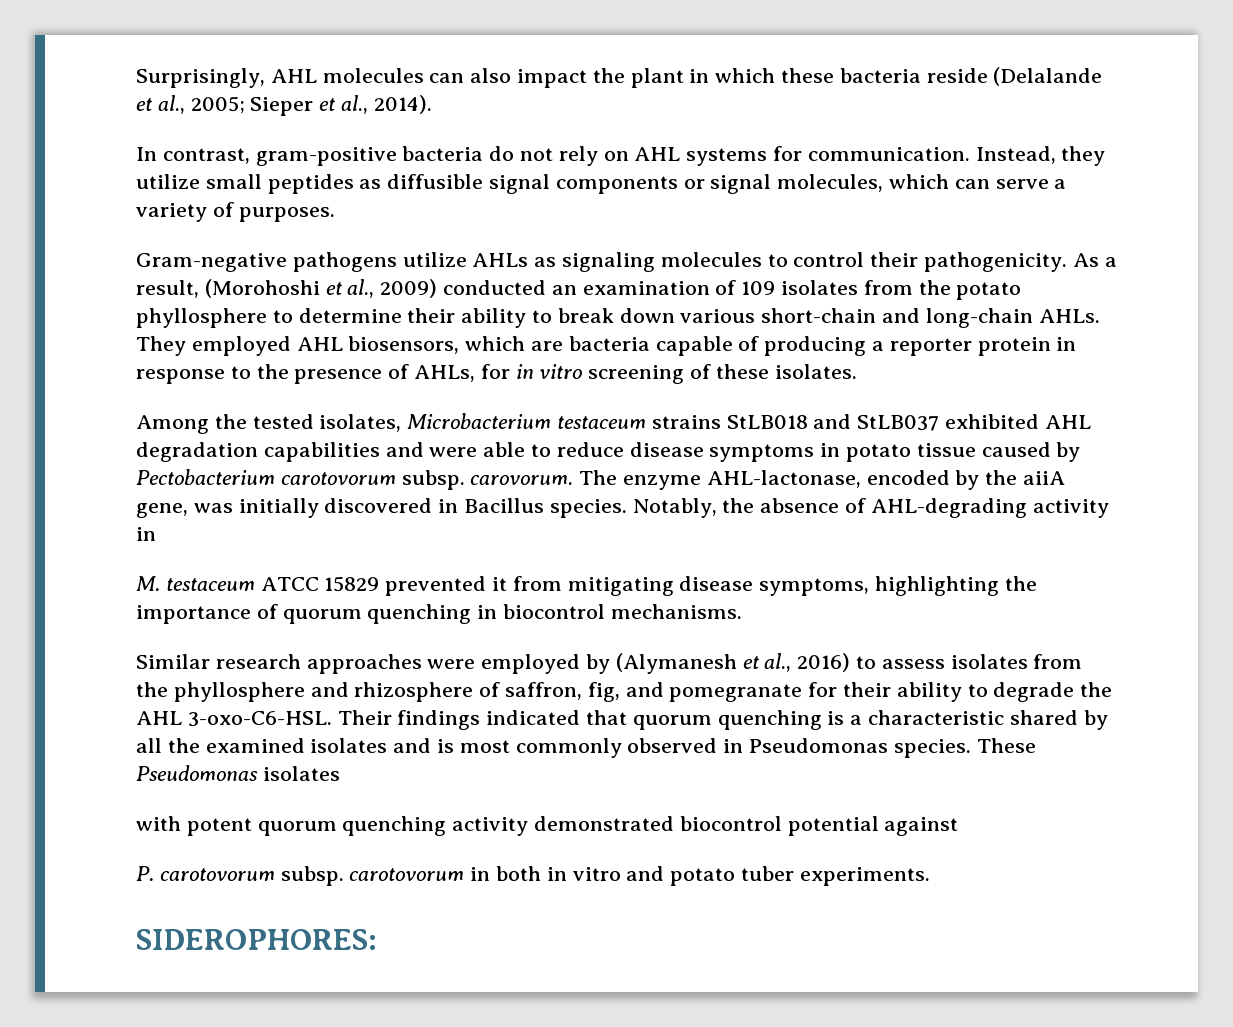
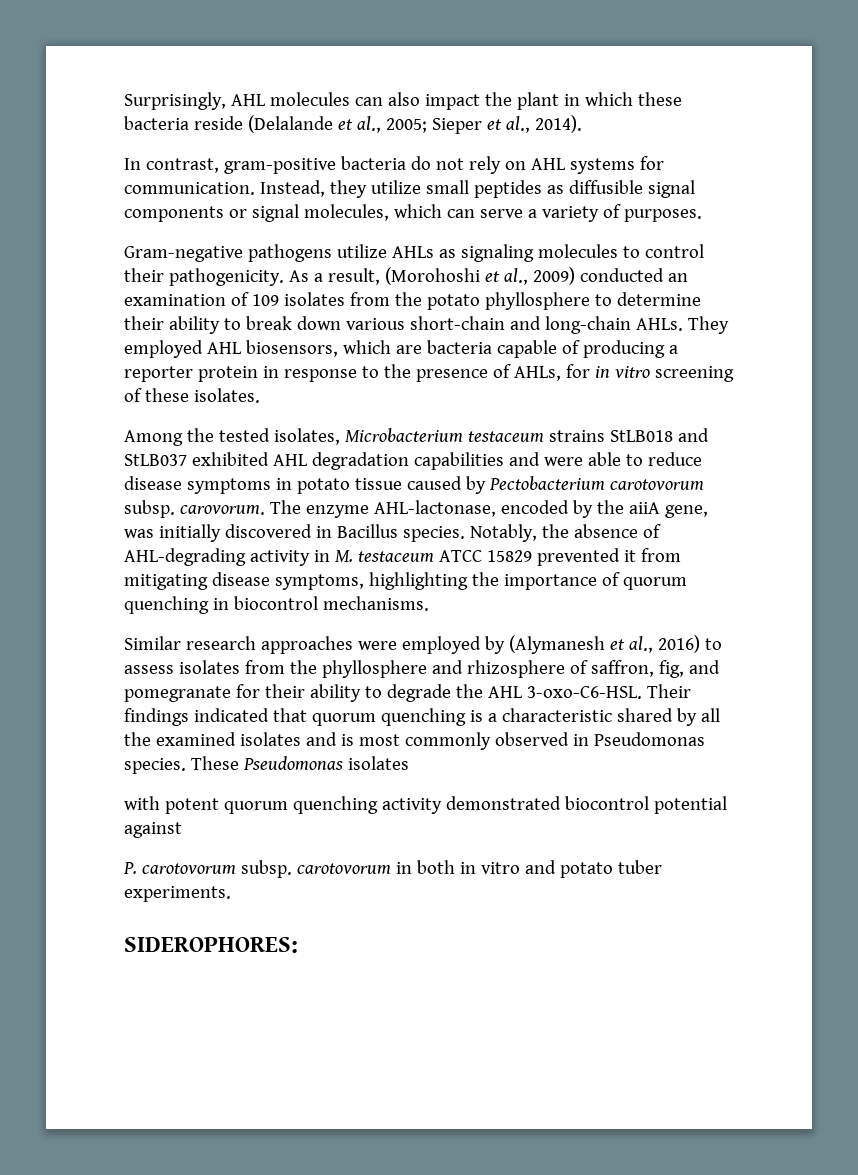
- Notably, the absence of AHL-degrading activity in
- M. testaceum ATCC 15829 prevented it from mitigating disease symptoms, highlighting the importance of quorum quenching in biocontrol mechanisms.
+ Notably, the absence of AHL-degrading activity in M. testaceum ATCC 15829 prevented it from mitigating disease symptoms, highlighting the importance of quorum quenching in biocontrol mechanisms.

